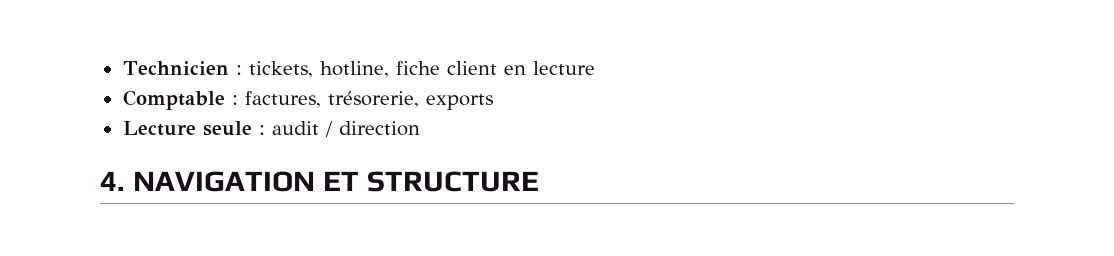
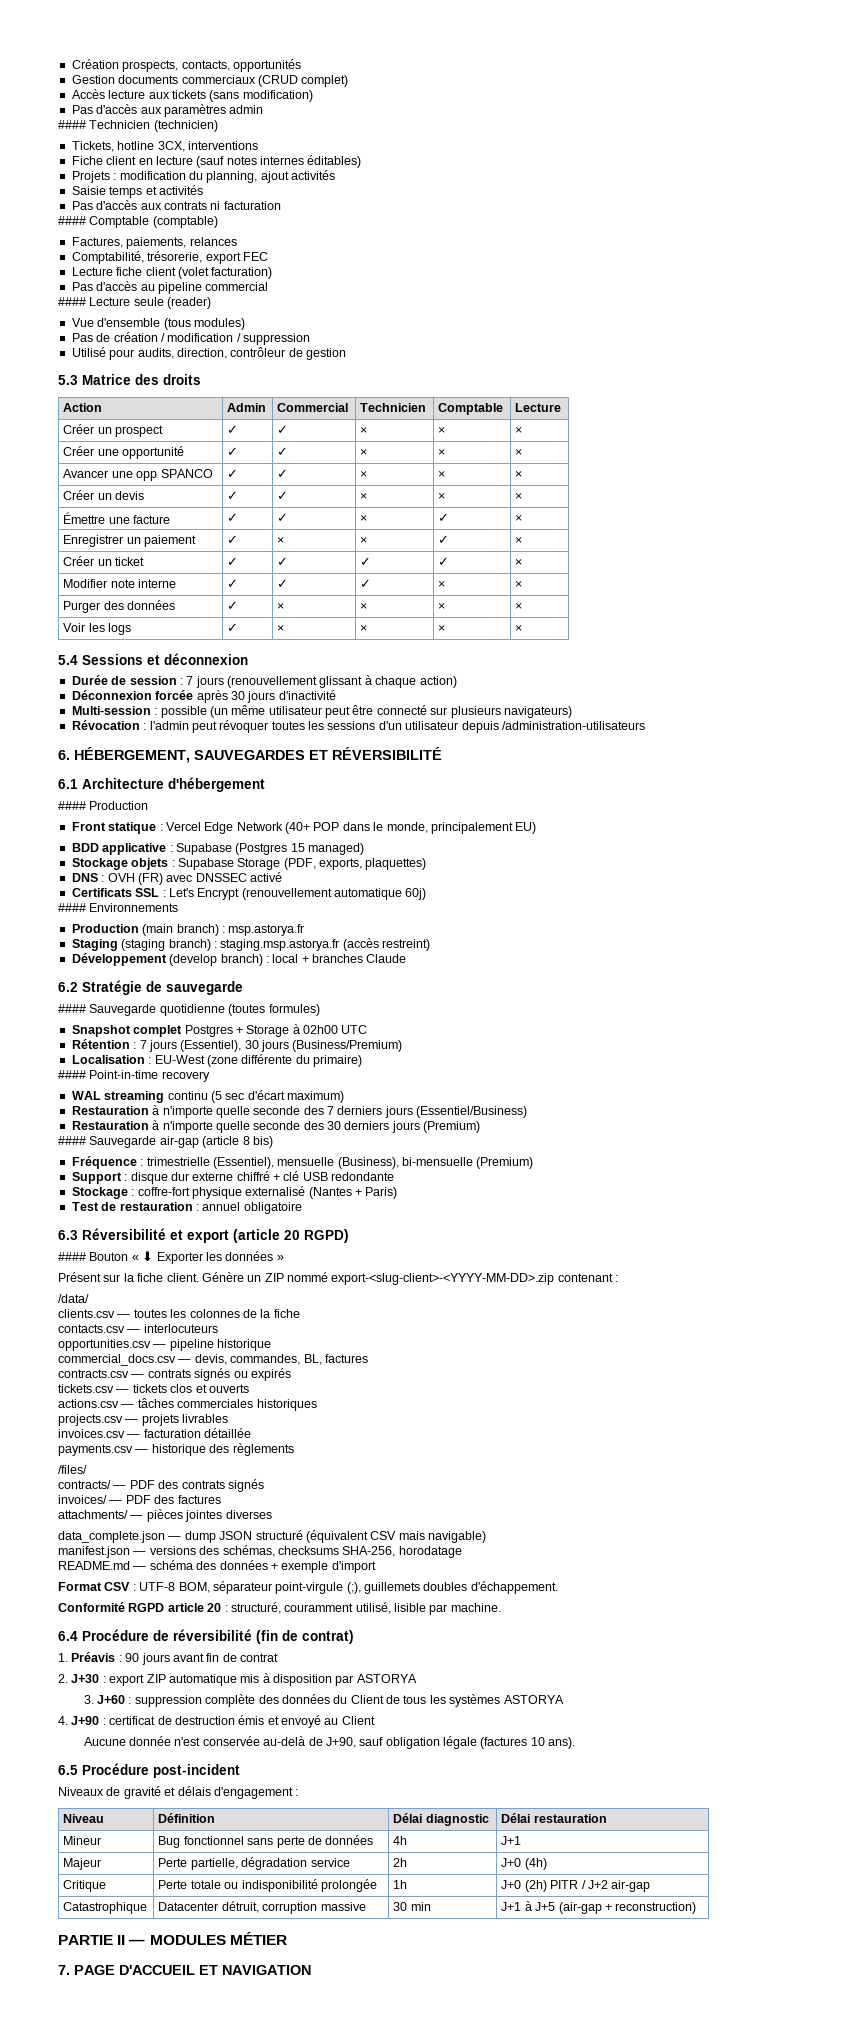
- Technicien : tickets, hotline, fiche client en lecture
- Comptable : factures, trésorerie, exports
- Lecture seule : audit / direction
- 4. NAVIGATION ET STRUCTURE
+ Création prospects, contacts, opportunités
+ Gestion documents commerciaux (CRUD complet)
+ Accès lecture aux tickets (sans modification)
+ Pas d'accès aux paramètres admin
+ #### Technicien (technicien)
+ Tickets, hotline 3CX, interventions
+ Fiche client en lecture (sauf notes internes éditables)
+ Projets : modification du planning, ajout activités
+ Saisie temps et activités
+ Pas d'accès aux contrats ni facturation
+ #### Comptable (comptable)
+ Factures, paiements, relances
+ Comptabilité, trésorerie, export FEC
+ Lecture fiche client (volet facturation)
+ Pas d'accès au pipeline commercial
+ #### Lecture seule (reader)
+ Vue d'ensemble (tous modules)
+ Pas de création / modification / suppression
+ Utilisé pour audits, direction, contrôleur de gestion
+ 5.3 Matrice des droits
+ Action | Admin | Commercial | Technicien | Comptable | Lecture
+ Créer un prospect | ✓ | ✓ | × | × | ×
+ Créer une opportunité | ✓ | ✓ | × | × | ×
+ Avancer une opp SPANCO | ✓ | ✓ | × | × | ×
+ Créer un devis | ✓ | ✓ | × | × | ×
+ Émettre une facture | ✓ | ✓ | × | ✓ | ×
+ Enregistrer un paiement | ✓ | × | × | ✓ | ×
+ Créer un ticket | ✓ | ✓ | ✓ | ✓ | ×
+ Modifier note interne | ✓ | ✓ | ✓ | × | ×
+ Purger des données | ✓ | × | × | × | ×
+ Voir les logs | ✓ | × | × | × | ×
+ 5.4 Sessions et déconnexion
+ Durée de session : 7 jours (renouvellement glissant à chaque action)
+ Déconnexion forcée après 30 jours d'inactivité
+ Multi-session : possible (un même utilisateur peut être connecté sur plusieurs navigateurs)
+ Révocation : l'admin peut révoquer toutes les sessions d'un utilisateur depuis /administration-utilisateurs
+ 6. HÉBERGEMENT, SAUVEGARDES ET RÉVERSIBILITÉ
+ 6.1 Architecture d'hébergement
+ #### Production
+ Front statique : Vercel Edge Network (40+ POP dans le monde, principalement EU)
+ BDD applicative : Supabase (Postgres 15 managed)
+ Stockage objets : Supabase Storage (PDF, exports, plaquettes)
+ DNS : OVH (FR) avec DNSSEC activé
+ Certificats SSL : Let's Encrypt (renouvellement automatique 60j)
+ #### Environnements
+ Production (main branch) : msp.astorya.fr
+ Staging (staging branch) : staging.msp.astorya.fr (accès restreint)
+ Développement (develop branch) : local + branches Claude
+ 6.2 Stratégie de sauvegarde
+ #### Sauvegarde quotidienne (toutes formules)
+ Snapshot complet Postgres + Storage à 02h00 UTC
+ Rétention : 7 jours (Essentiel), 30 jours (Business/Premium)
+ Localisation : EU-West (zone différente du primaire)
+ #### Point-in-time recovery
+ WAL streaming continu (5 sec d'écart maximum)
+ Restauration à n'importe quelle seconde des 7 derniers jours (Essentiel/Business)
+ Restauration à n'importe quelle seconde des 30 derniers jours (Premium)
+ #### Sauvegarde air-gap (article 8 bis)
+ Fréquence : trimestrielle (Essentiel), mensuelle (Business), bi-mensuelle (Premium)
+ Support : disque dur externe chiffré + clé USB redondante
+ Stockage : coffre-fort physique externalisé (Nantes + Paris)
+ Test de restauration : annuel obligatoire
+ 6.3 Réversibilité et export (article 20 RGPD)
+ #### Bouton « ⬇ Exporter les données »
+ Présent sur la fiche client. Génère un ZIP nommé export-<slug-client>-<YYYY-MM-DD>.zip contenant :
+ /data/
+ clients.csv — toutes les colonnes de la fiche
+ contacts.csv — interlocuteurs
+ opportunities.csv — pipeline historique
+ commercial_docs.csv — devis, commandes, BL, factures
+ contracts.csv — contrats signés ou expirés
+ tickets.csv — tickets clos et ouverts
+ actions.csv — tâches commerciales historiques
+ projects.csv — projets livrables
+ invoices.csv — facturation détaillée
+ payments.csv — historique des règlements
+ /files/
+ contracts/ — PDF des contrats signés
+ invoices/ — PDF des factures
+ attachments/ — pièces jointes diverses
+ data_complete.json — dump JSON structuré (équivalent CSV mais navigable)
+ manifest.json — versions des schémas, checksums SHA-256, horodatage
+ README.md — schéma des données + exemple d'import
+ Format CSV : UTF-8 BOM, séparateur point-virgule (;), guillemets doubles d'échappement.
+ Conformité RGPD article 20 : structuré, couramment utilisé, lisible par machine.
+ 6.4 Procédure de réversibilité (fin de contrat)
+ 1. Préavis : 90 jours avant fin de contrat
+ 2. J+30 : export ZIP automatique mis à disposition par ASTORYA
+ 3. J+60 : suppression complète des données du Client de tous les systèmes ASTORYA
+ 4. J+90 : certificat de destruction émis et envoyé au Client
+ Aucune donnée n'est conservée au-delà de J+90, sauf obligation légale (factures 10 ans).
+ 6.5 Procédure post-incident
+ Niveaux de gravité et délais d'engagement :
+ Niveau | Définition | Délai diagnostic | Délai restauration
+ Mineur | Bug fonctionnel sans perte de données | 4h | J+1
+ Majeur | Perte partielle, dégradation service | 2h | J+0 (4h)
+ Critique | Perte totale ou indisponibilité prolongée | 1h | J+0 (2h) PITR / J+2 air-gap
+ Catastrophique | Datacenter détruit, corruption massive | 30 min | J+1 à J+5 (air-gap + reconstruction)
+ PARTIE II — MODULES MÉTIER
+ 7. PAGE D'ACCUEIL ET NAVIGATION

